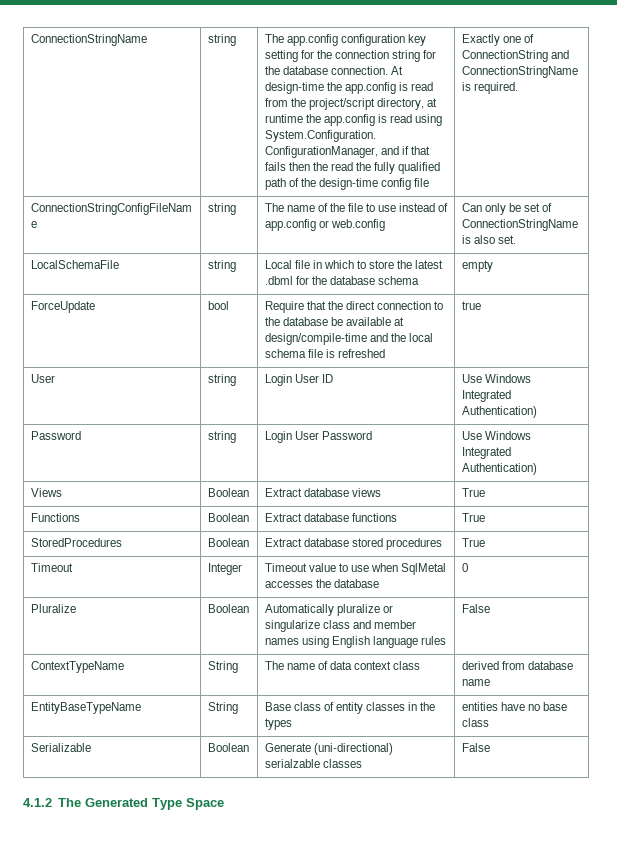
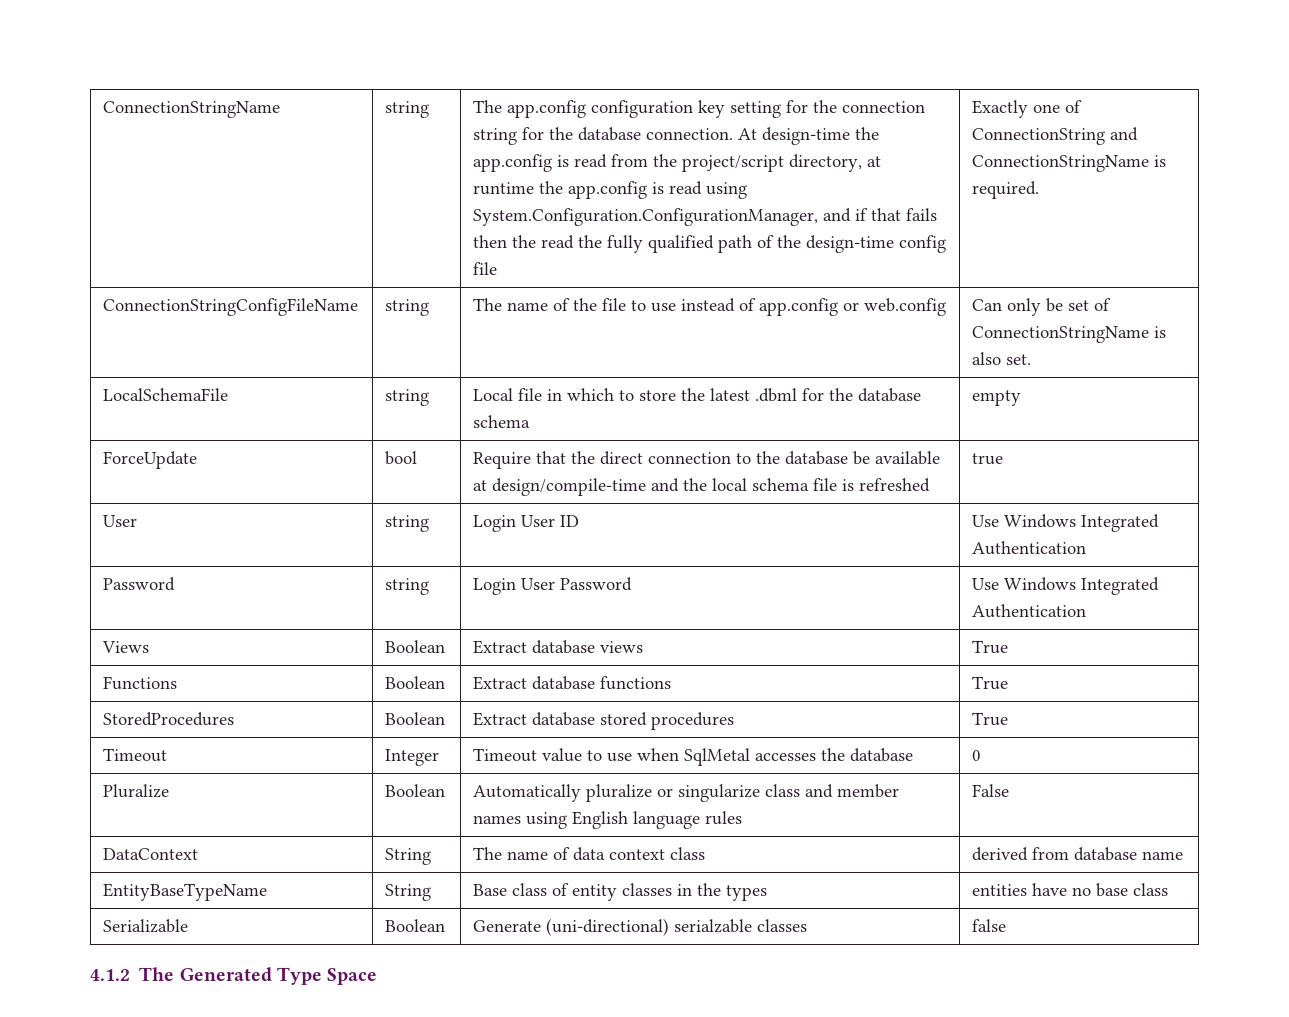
- User | string | Login User ID | Use Windows Integrated Authentication)
+ User | string | Login User ID | Use Windows Integrated Authentication
- Password | string | Login User Password | Use Windows Integrated Authentication)
+ Password | string | Login User Password | Use Windows Integrated Authentication
- ContextTypeName | String | The name of data context class | derived from database name
+ DataContext | String | The name of data context class | derived from database name
- Serializable | Boolean | Generate (uni-directional) serialzable classes | False
+ Serializable | Boolean | Generate (uni-directional) serialzable classes | false

